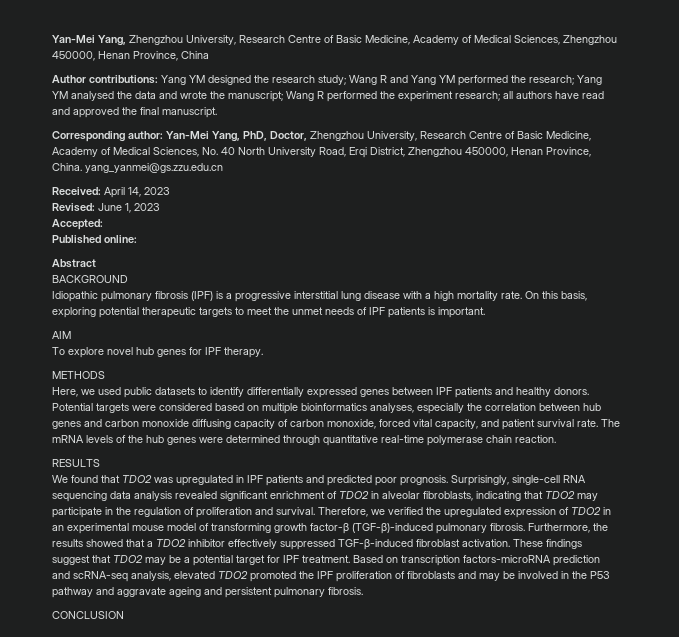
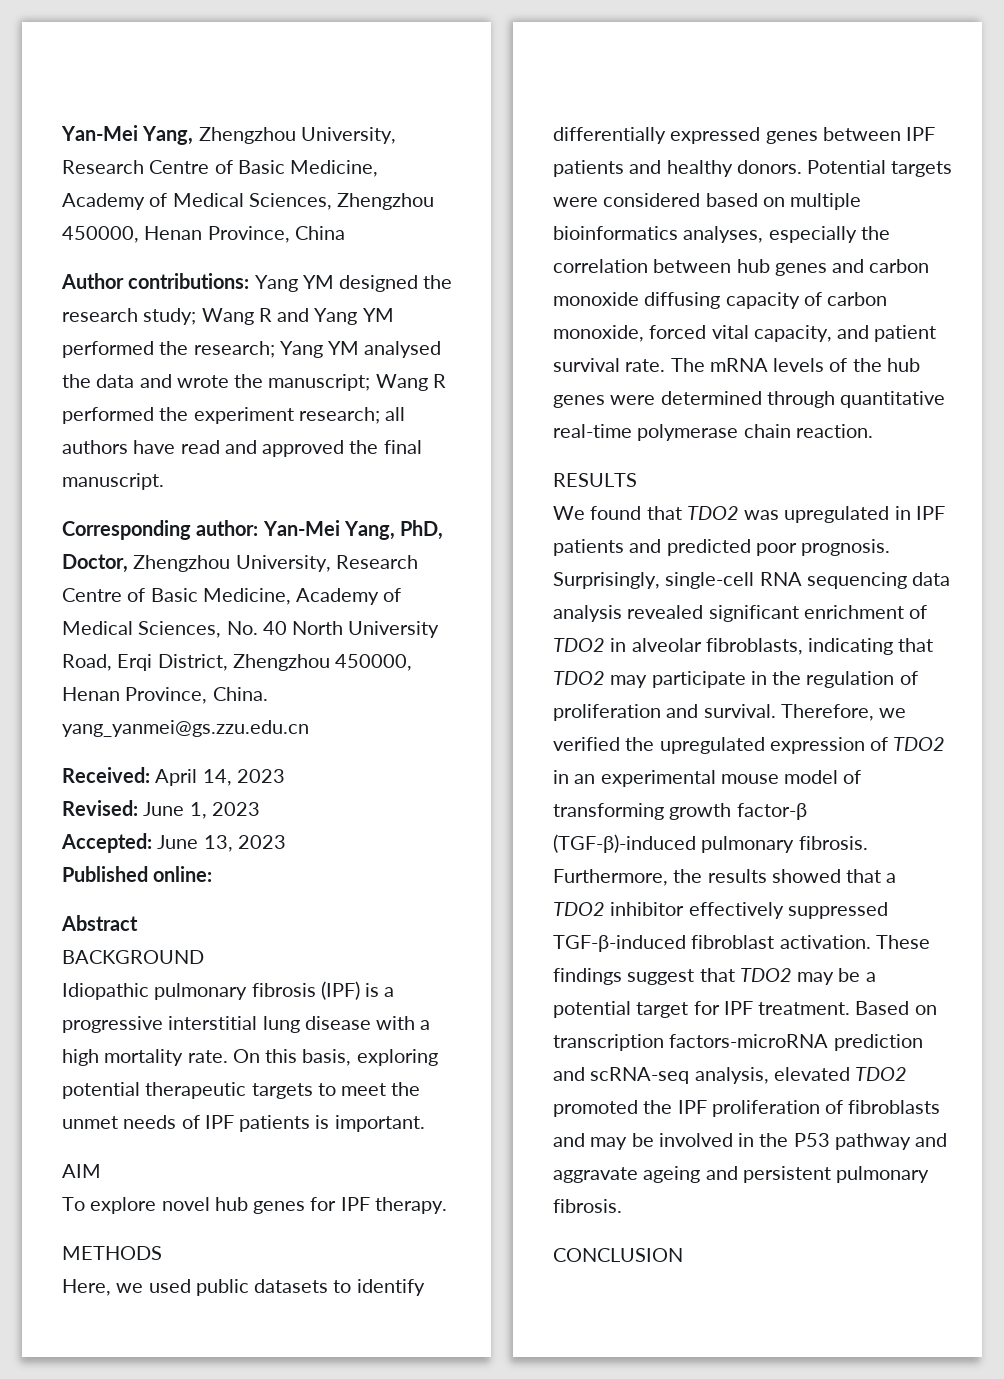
- Accepted:
+ Accepted: June 13, 2023

